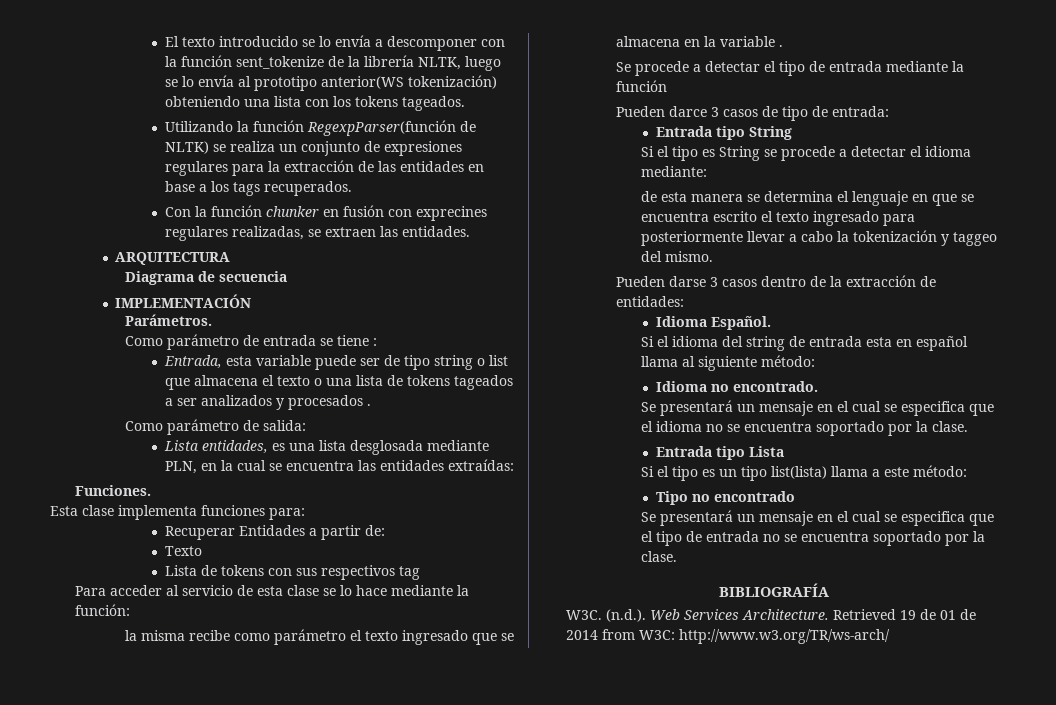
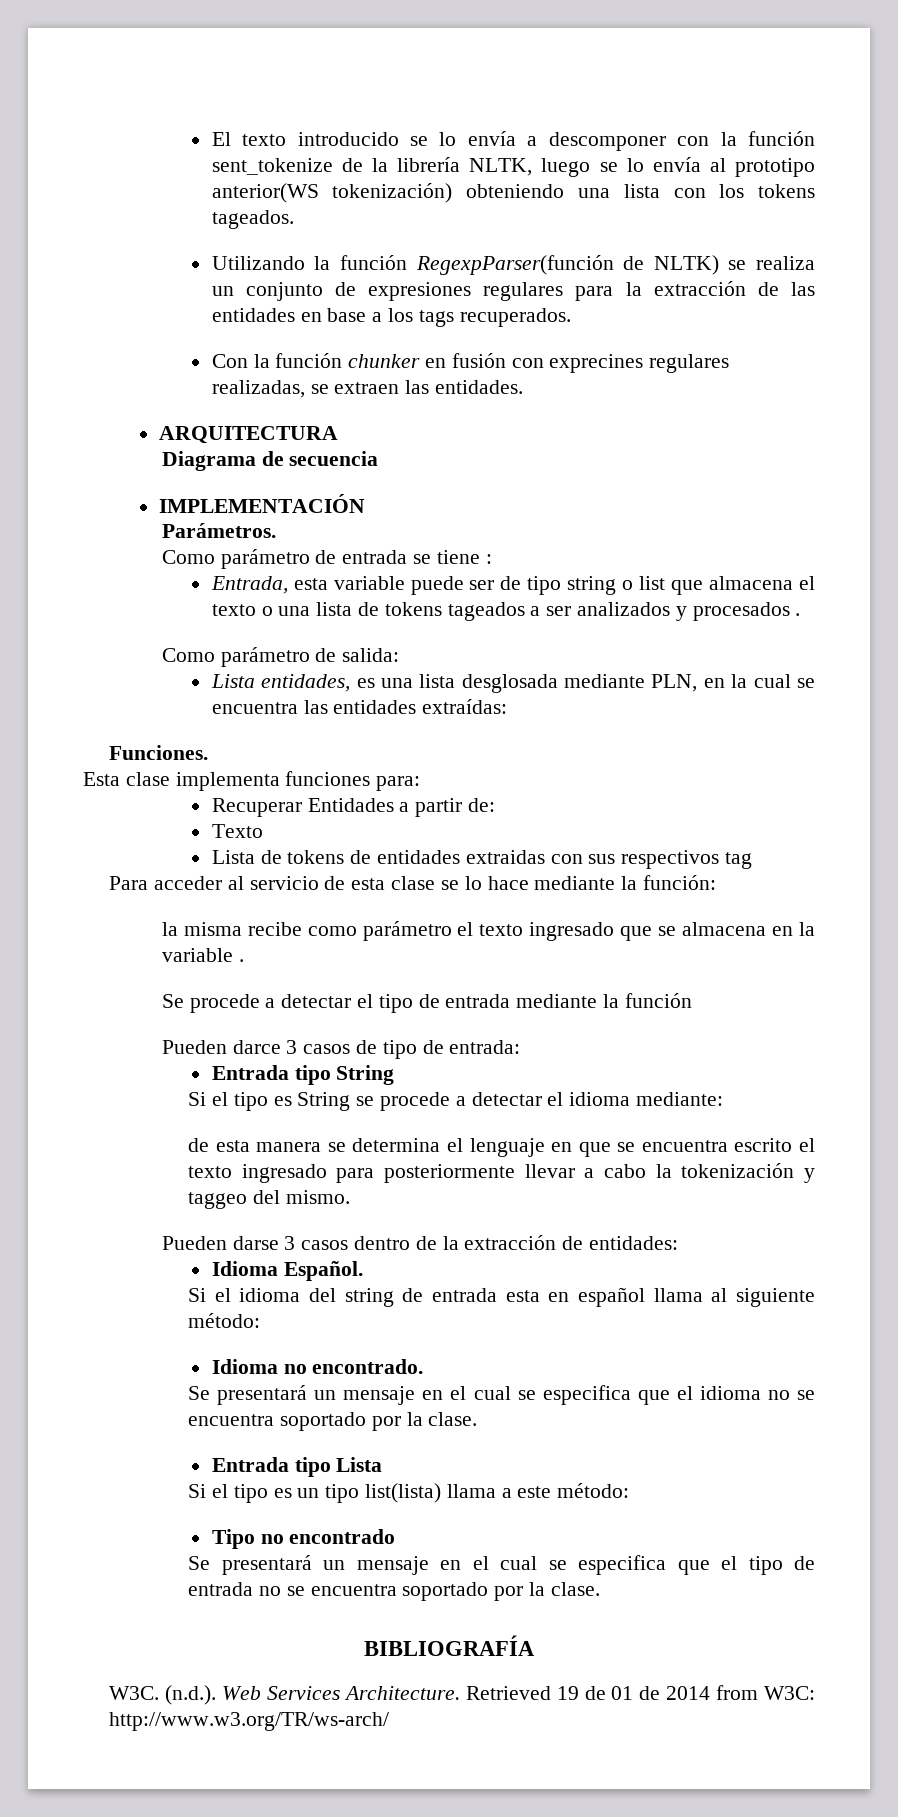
- Lista de tokens con sus respectivos tag
+ Lista de tokens de entidades extraidas con sus respectivos tag

